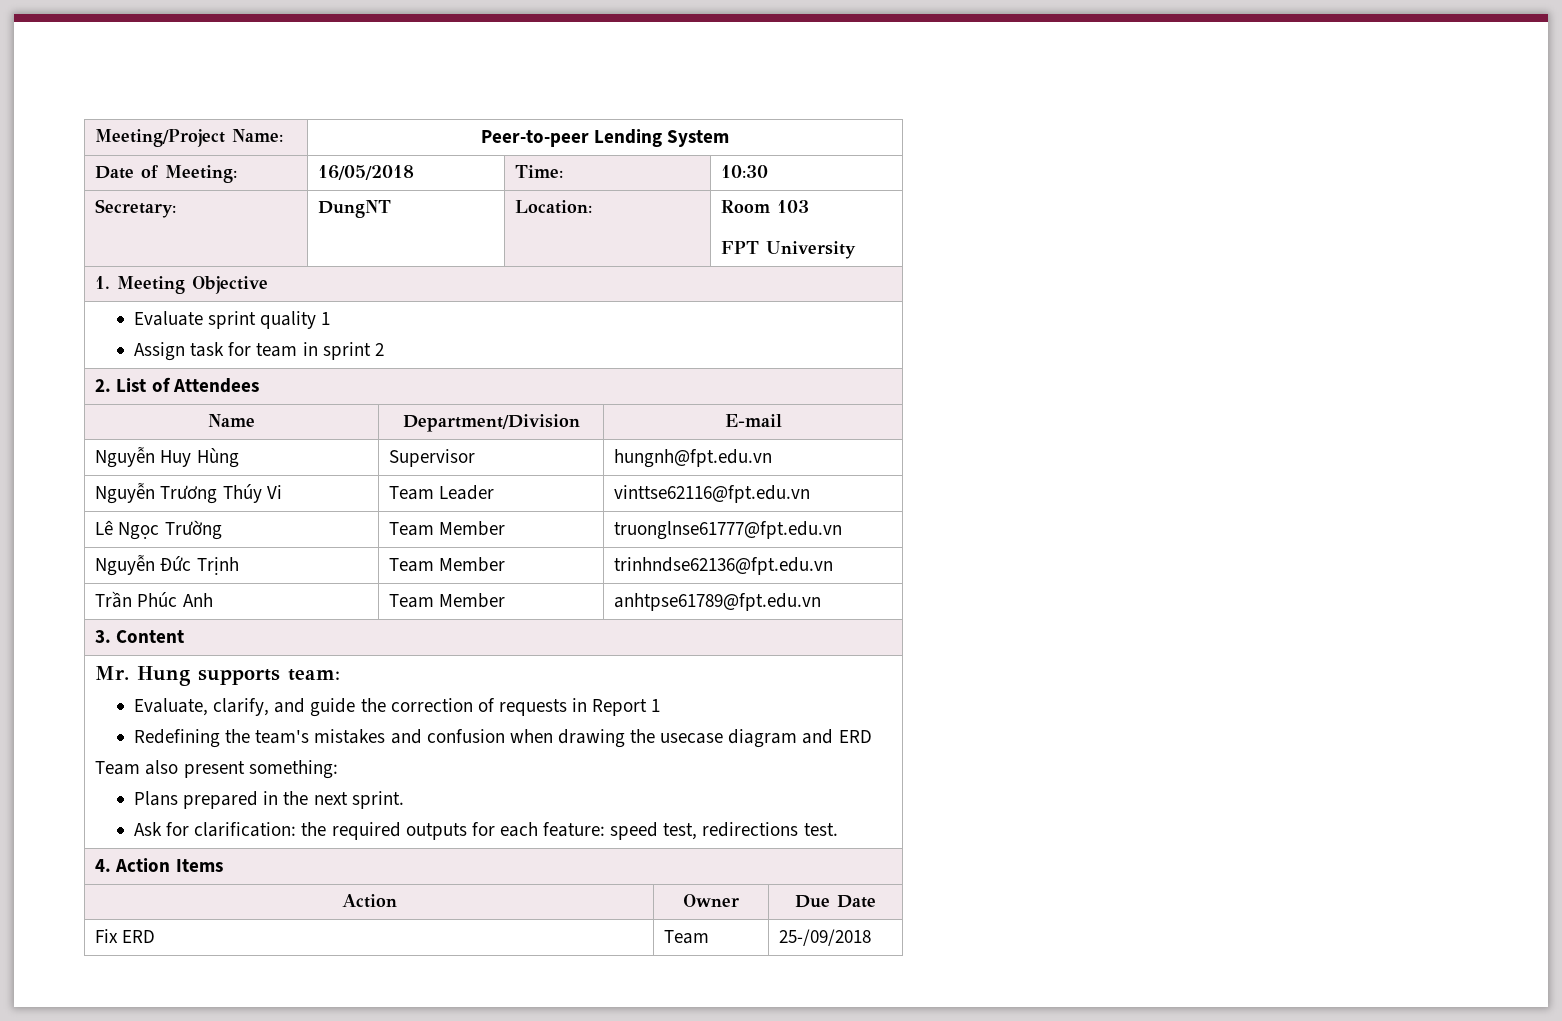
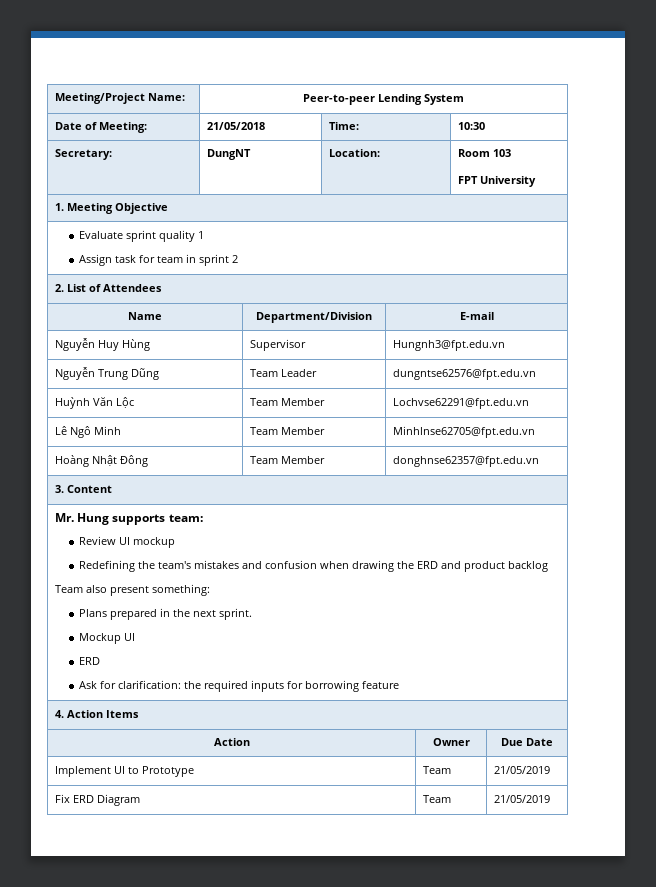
- Date of Meeting: | 16/05/2018 | Time: | 10:30
+ Date of Meeting: | 21/05/2018 | Time: | 10:30
- Nguyễn Huy Hùng | Supervisor | hungnh@fpt.edu.vn
- Nguyễn Trương Thúy Vi | Team Leader | vinttse62116@fpt.edu.vn
- Lê Ngọc Trường | Team Member | truonglnse61777@fpt.edu.vn
- Nguyễn Đức Trịnh | Team Member | trinhndse62136@fpt.edu.vn
- Trần Phúc Anh | Team Member | anhtpse61789@fpt.edu.vn
+ Nguyễn Huy Hùng | Supervisor | Hungnh3@fpt.edu.vn
+ Nguyễn Trung Dũng | Team Leader | dungntse62576@fpt.edu.vn
+ Huỳnh Văn Lộc | Team Member | Lochvse62291@fpt.edu.vn
+ Lê Ngô Minh | Team Member | Minhlnse62705@fpt.edu.vn
+ Hoàng Nhật Đông | Team Member | donghnse62357@fpt.edu.vn
- Evaluate, clarify, and guide the correction of requests in Report 1
+ Review UI mockup
- Redefining the team's mistakes and confusion when drawing the usecase diagram and ERD
+ Redefining the team's mistakes and confusion when drawing the ERD and product backlog
+ Mockup UI
+ ERD
- Ask for clarification: the required outputs for each feature: speed test, redirections test.
+ Ask for clarification: the required inputs for borrowing feature
- Fix ERD | Team | 25-/09/2018
+ Implement UI to Prototype | Team | 21/05/2019
+ Fix ERD Diagram | Team | 21/05/2019

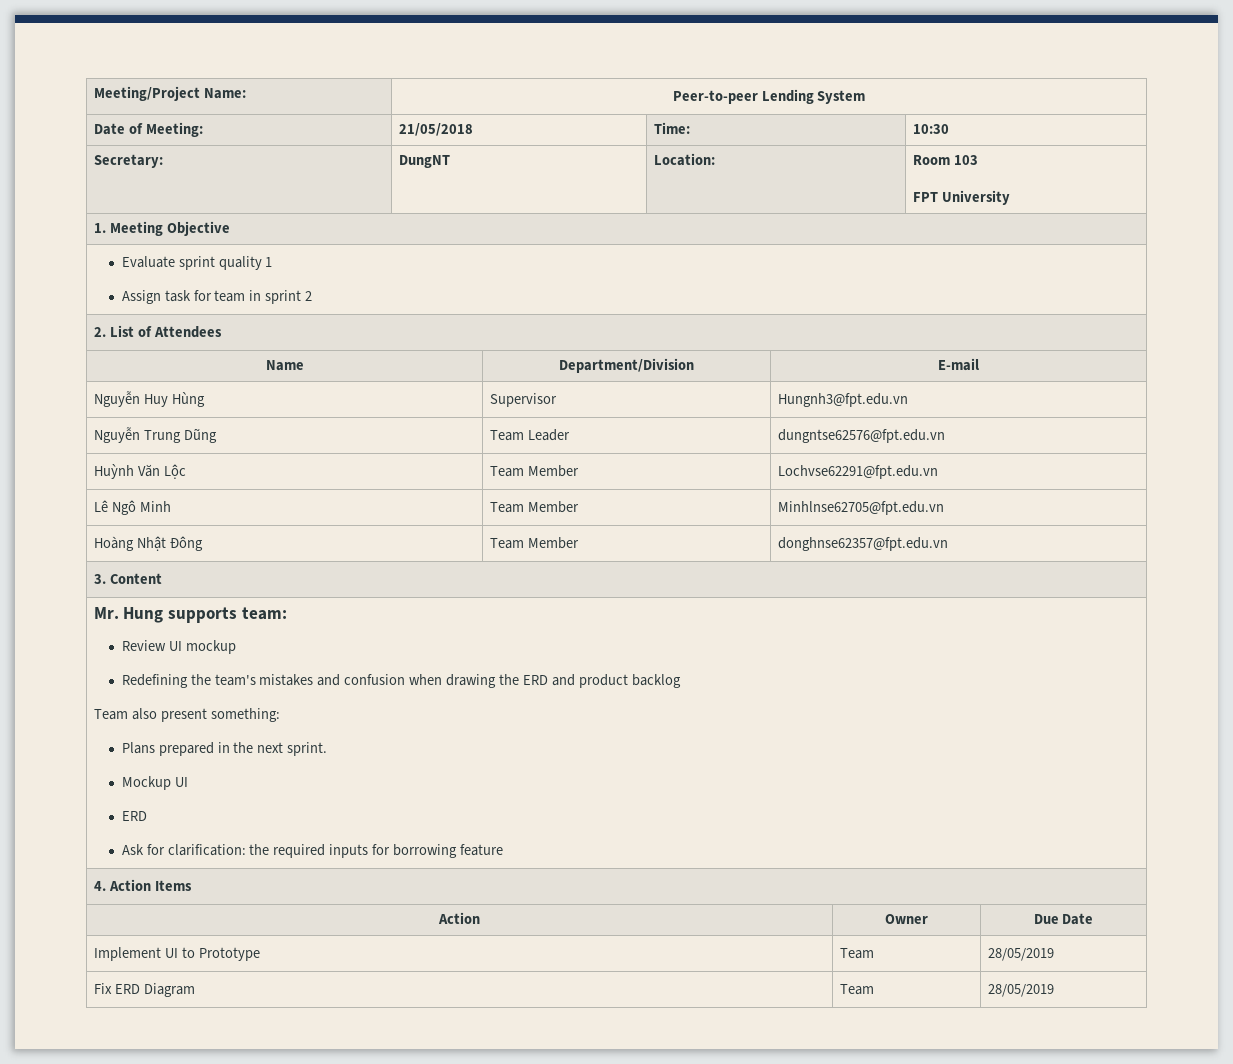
- Implement UI to Prototype | Team | 21/05/2019
+ Implement UI to Prototype | Team | 28/05/2019
- Fix ERD Diagram | Team | 21/05/2019
+ Fix ERD Diagram | Team | 28/05/2019

